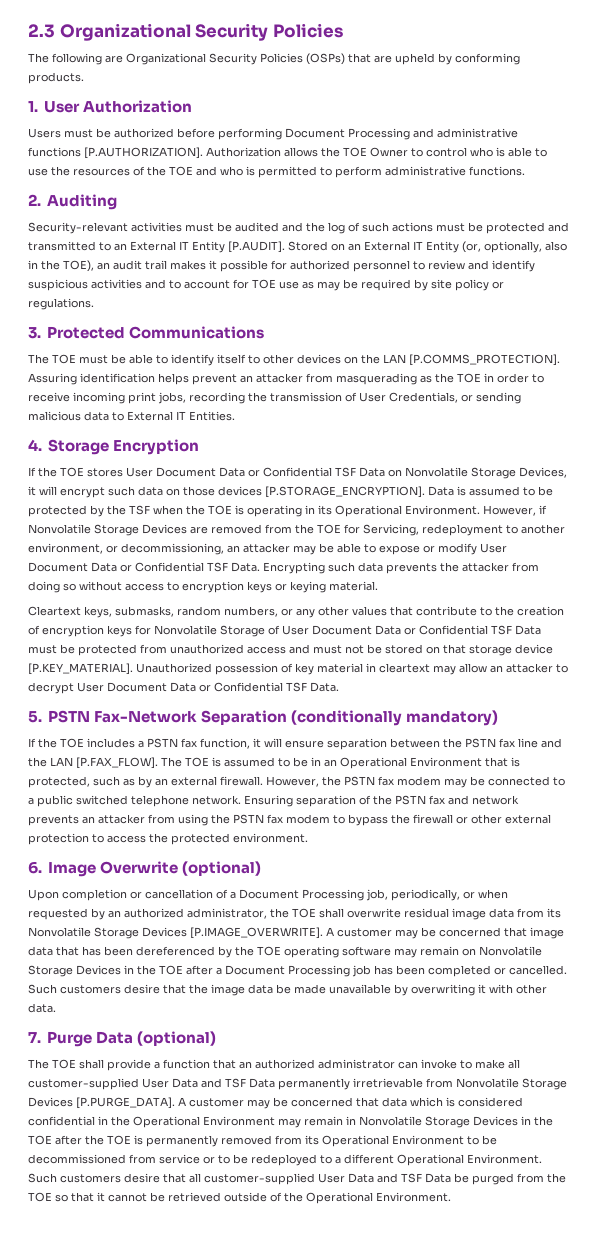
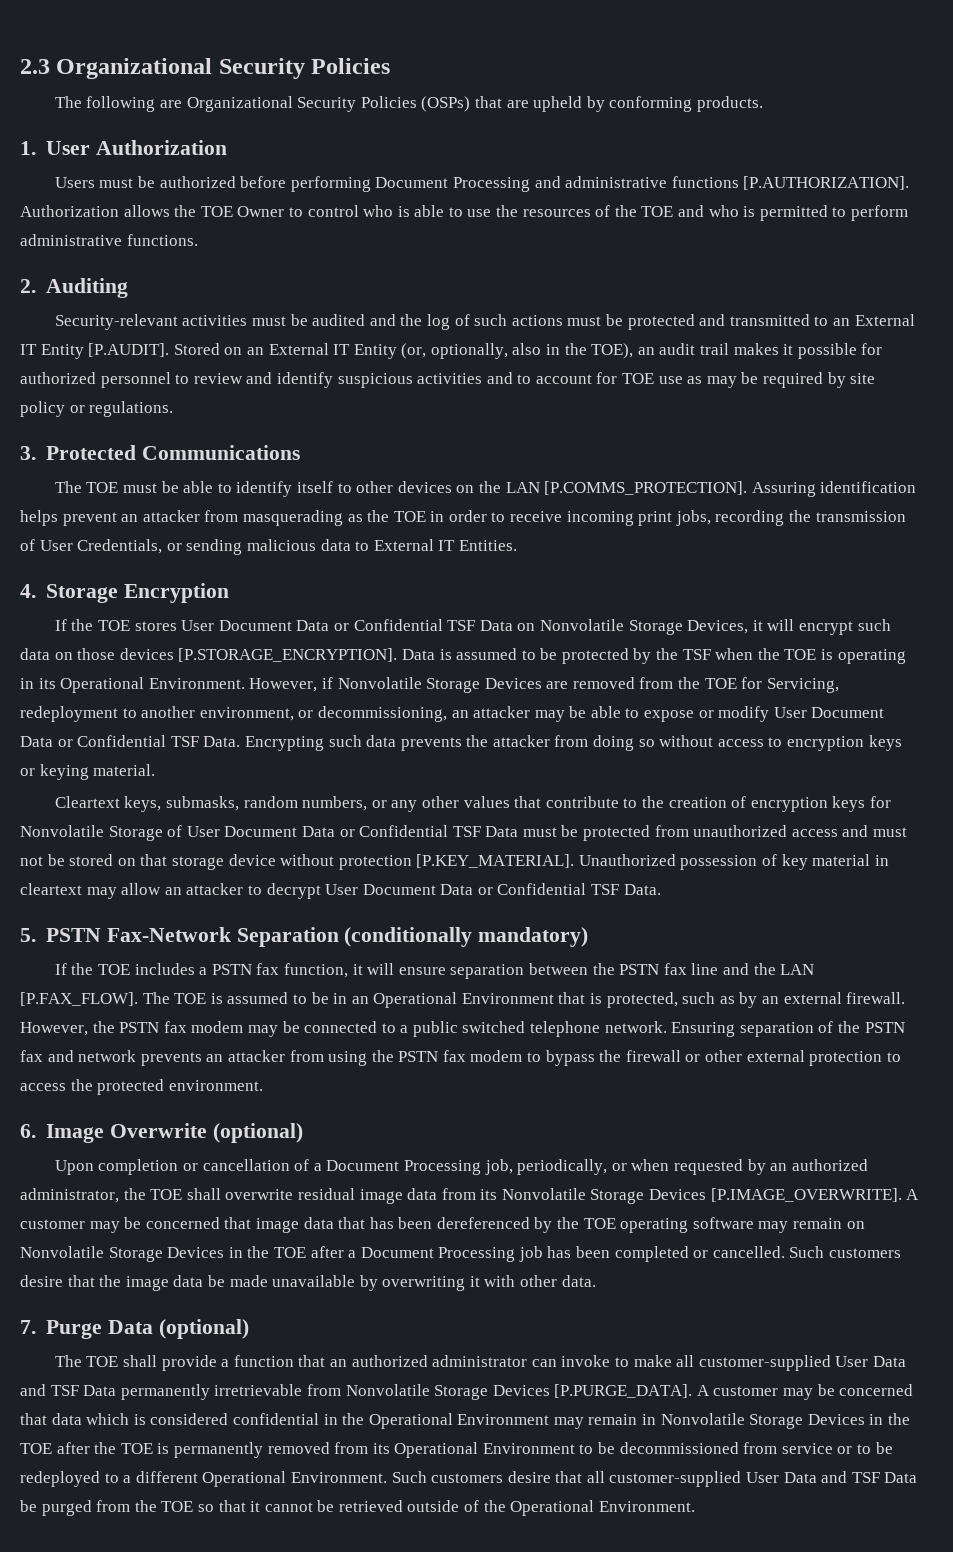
- Cleartext keys, submasks, random numbers, or any other values that contribute to the creation of encryption keys for Nonvolatile Storage of User Document Data or Confidential TSF Data must be protected from unauthorized access and must not be stored on that storage device [P.KEY_MATERIAL]. Unauthorized possession of key material in cleartext may allow an attacker to decrypt User Document Data or Confidential TSF Data.
+ Cleartext keys, submasks, random numbers, or any other values that contribute to the creation of encryption keys for Nonvolatile Storage of User Document Data or Confidential TSF Data must be protected from unauthorized access and must not be stored on that storage device without protection [P.KEY_MATERIAL]. Unauthorized possession of key material in cleartext may allow an attacker to decrypt User Document Data or Confidential TSF Data.

